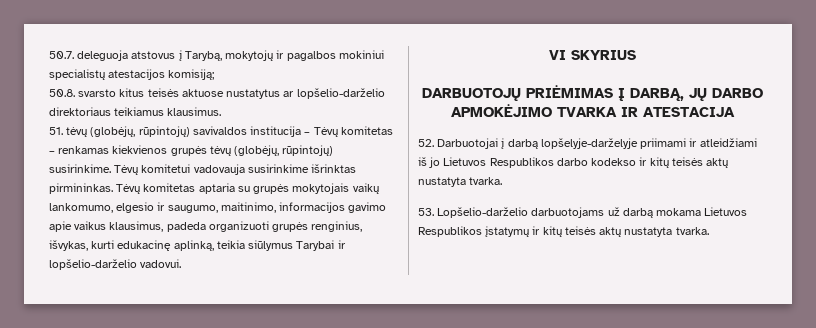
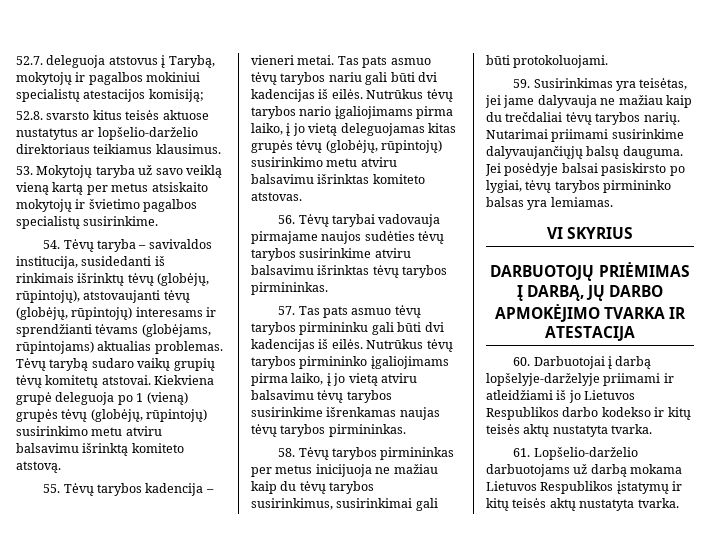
- 50.7. deleguoja atstovus į Tarybą, mokytojų ir pagalbos mokiniui specialistų atestacijos komisiją;
+ 52.7. deleguoja atstovus į Tarybą, mokytojų ir pagalbos mokiniui specialistų atestacijos komisiją;
- 50.8. svarsto kitus teisės aktuose nustatytus ar lopšelio-darželio direktoriaus teikiamus klausimus.
+ 52.8. svarsto kitus teisės aktuose nustatytus ar lopšelio-darželio direktoriaus teikiamus klausimus.
- 51. tėvų (globėjų, rūpintojų) savivaldos institucija – Tėvų komitetas – renkamas kiekvienos grupės tėvų (globėjų, rūpintojų) susirinkime. Tėvų komitetui vadovauja susirinkime išrinktas pirmininkas. Tėvų komitetas aptaria su grupės mokytojais vaikų lankomumo, elgesio ir saugumo, maitinimo, informacijos gavimo apie vaikus klausimus, padeda organizuoti grupės renginius, išvykas, kurti edukacinę aplinką, teikia siūlymus Tarybai ir lopšelio-darželio vadovui.
+ 53. Mokytojų taryba už savo veiklą vieną kartą per metus atsiskaito mokytojų ir švietimo pagalbos specialistų susirinkime.
+ 54. Tėvų taryba – savivaldos institucija, susidedanti iš rinkimais išrinktų tėvų (globėjų, rūpintojų), atstovaujanti tėvų (globėjų, rūpintojų) interesams ir sprendžianti tėvams (globėjams, rūpintojams) aktualias problemas. Tėvų tarybą sudaro vaikų grupių tėvų komitetų atstovai. Kiekviena grupė deleguoja po 1 (vieną) grupės tėvų (globėjų, rūpintojų) susirinkimo metu atviru balsavimu išrinktą komiteto atstovą.
+ 55. Tėvų tarybos kadencija – vieneri metai. Tas pats asmuo tėvų tarybos nariu gali būti dvi kadencijas iš eilės. Nutrūkus tėvų tarybos nario įgaliojimams pirma laiko, į jo vietą deleguojamas kitas grupės tėvų (globėjų, rūpintojų) susirinkimo metu atviru balsavimu išrinktas komiteto atstovas.
+ 56. Tėvų tarybai vadovauja pirmajame naujos sudėties tėvų tarybos susirinkime atviru balsavimu išrinktas tėvų tarybos pirmininkas.
+ 57. Tas pats asmuo tėvų tarybos pirmininku gali būti dvi kadencijas iš eilės. Nutrūkus tėvų tarybos pirmininko įgaliojimams pirma laiko, į jo vietą atviru balsavimu tėvų tarybos susirinkime išrenkamas naujas tėvų tarybos pirmininkas.
+ 58. Tėvų tarybos pirmininkas per metus inicijuoja ne mažiau kaip du tėvų tarybos susirinkimus, susirinkimai gali būti protokoluojami.
+ 59. Susirinkimas yra teisėtas, jei jame dalyvauja ne mažiau kaip du trečdaliai tėvų tarybos narių. Nutarimai priimami susirinkime dalyvaujančiųjų balsų dauguma. Jei posėdyje balsai pasiskirsto po lygiai, tėvų tarybos pirmininko balsas yra lemiamas.
- 52. Darbuotojai į darbą lopšelyje-darželyje priimami ir atleidžiami iš jo Lietuvos Respublikos darbo kodekso ir kitų teisės aktų nustatyta tvarka.
+ 60. Darbuotojai į darbą lopšelyje-darželyje priimami ir atleidžiami iš jo Lietuvos Respublikos darbo kodekso ir kitų teisės aktų nustatyta tvarka.
- 53. Lopšelio-darželio darbuotojams už darbą mokama Lietuvos Respublikos įstatymų ir kitų teisės aktų nustatyta tvarka.
+ 61. Lopšelio-darželio darbuotojams už darbą mokama Lietuvos Respublikos įstatymų ir kitų teisės aktų nustatyta tvarka.

